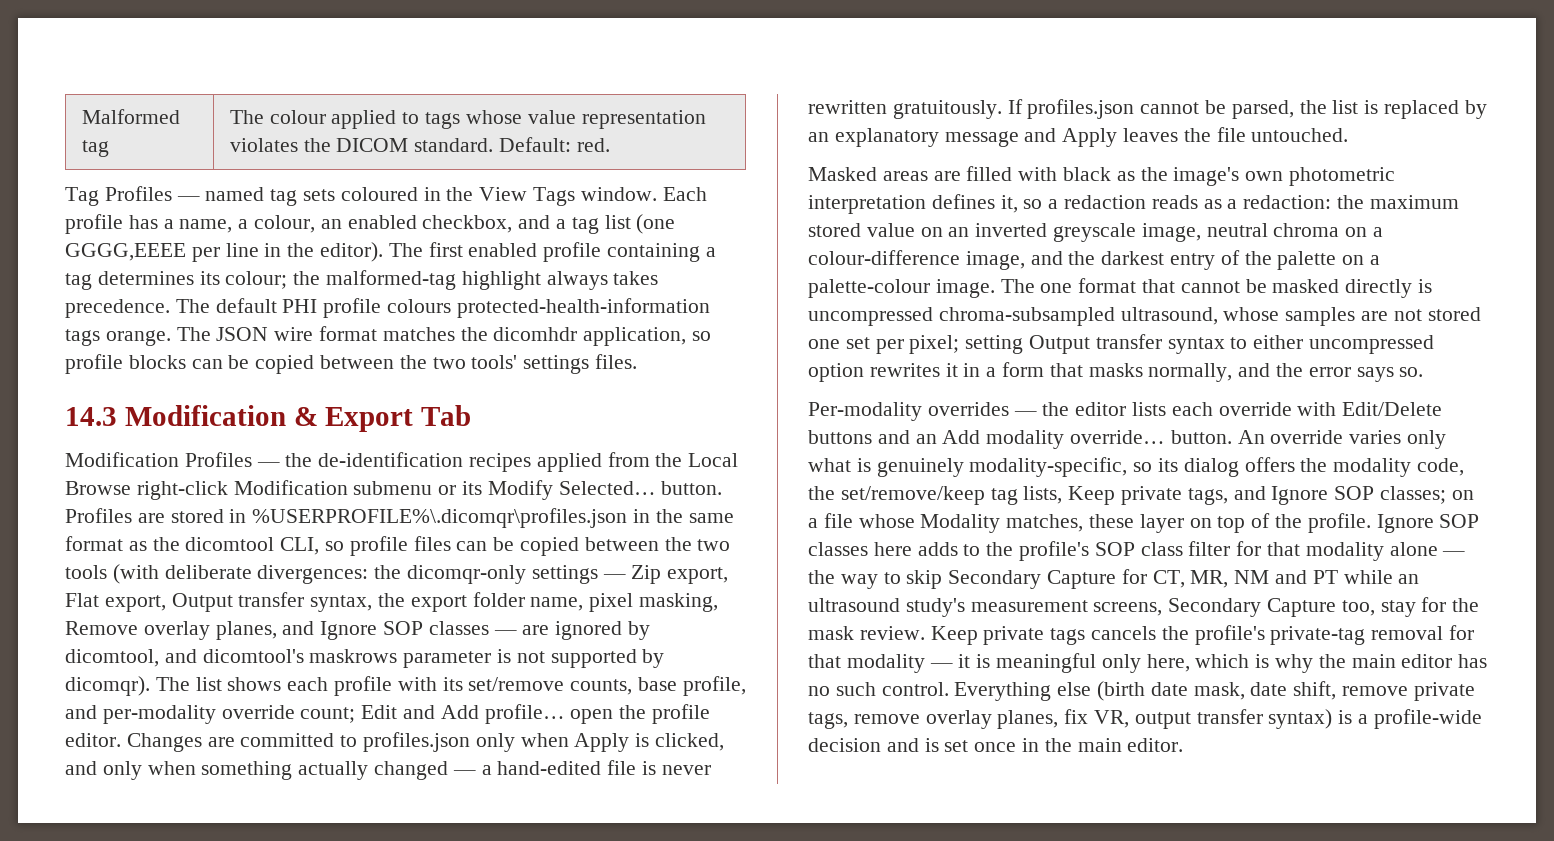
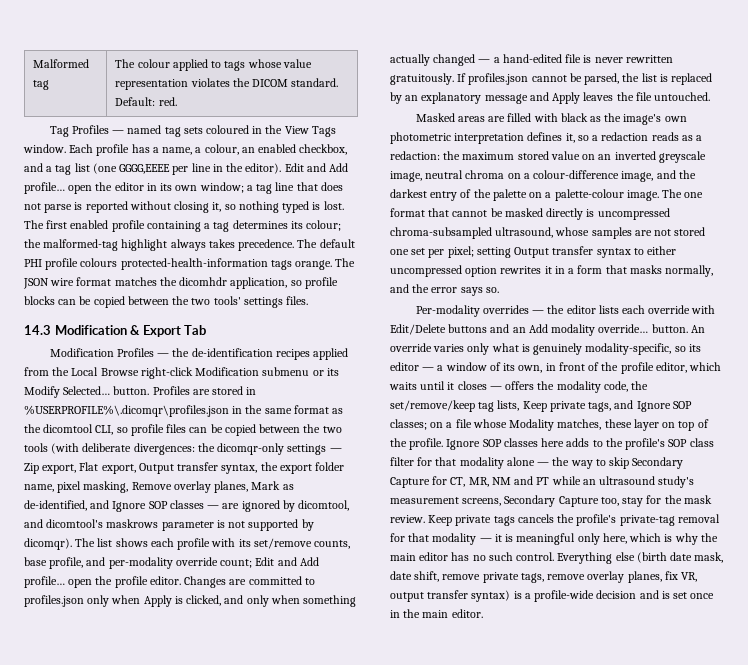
+ Edit and Add profile… open the editor in its own window; a tag line that does not parse is reported without closing it, so nothing typed is lost.
- the dicomqr-only settings — Zip export, Flat export, Output transfer syntax, the export folder name, pixel masking, Remove overlay planes, and Ignore SOP classes — are ignored by dicomtool, and dicomtool's maskrows parameter is not supported by dicomqr).
+ the dicomqr-only settings — Zip export, Flat export, Output transfer syntax, the export folder name, pixel masking, Remove overlay planes, Mark as de-identified, and Ignore SOP classes — are ignored by dicomtool, and dicomtool's maskrows parameter is not supported by dicomqr).
- An override varies only what is genuinely modality-specific, so its dialog offers the modality code, the set/remove/keep tag lists, Keep private tags, and Ignore SOP classes; on a file whose Modality matches, these layer on top of the profile.
+ An override varies only what is genuinely modality-specific, so its editor — a window of its own, in front of the profile editor, which waits until it closes — offers the modality code, the set/remove/keep tag lists, Keep private tags, and Ignore SOP classes; on a file whose Modality matches, these layer on top of the profile.

